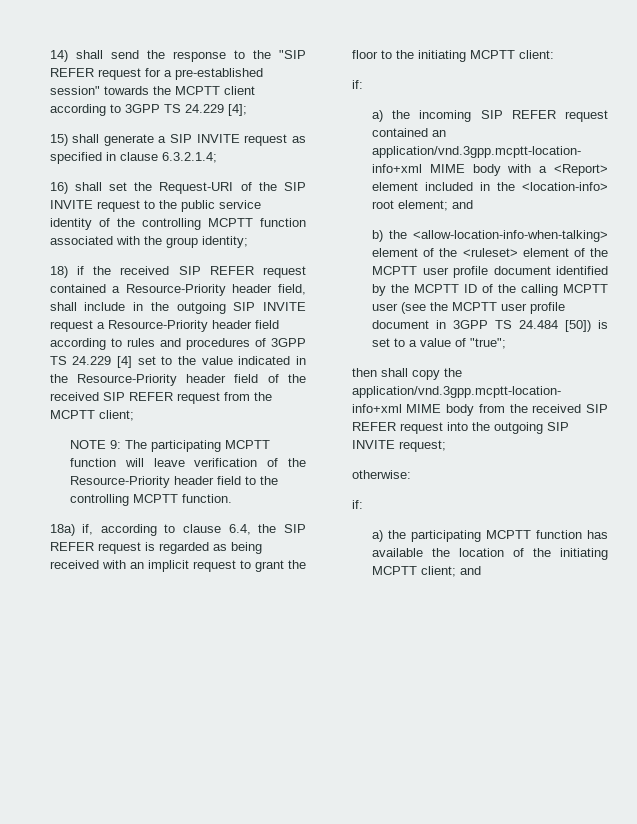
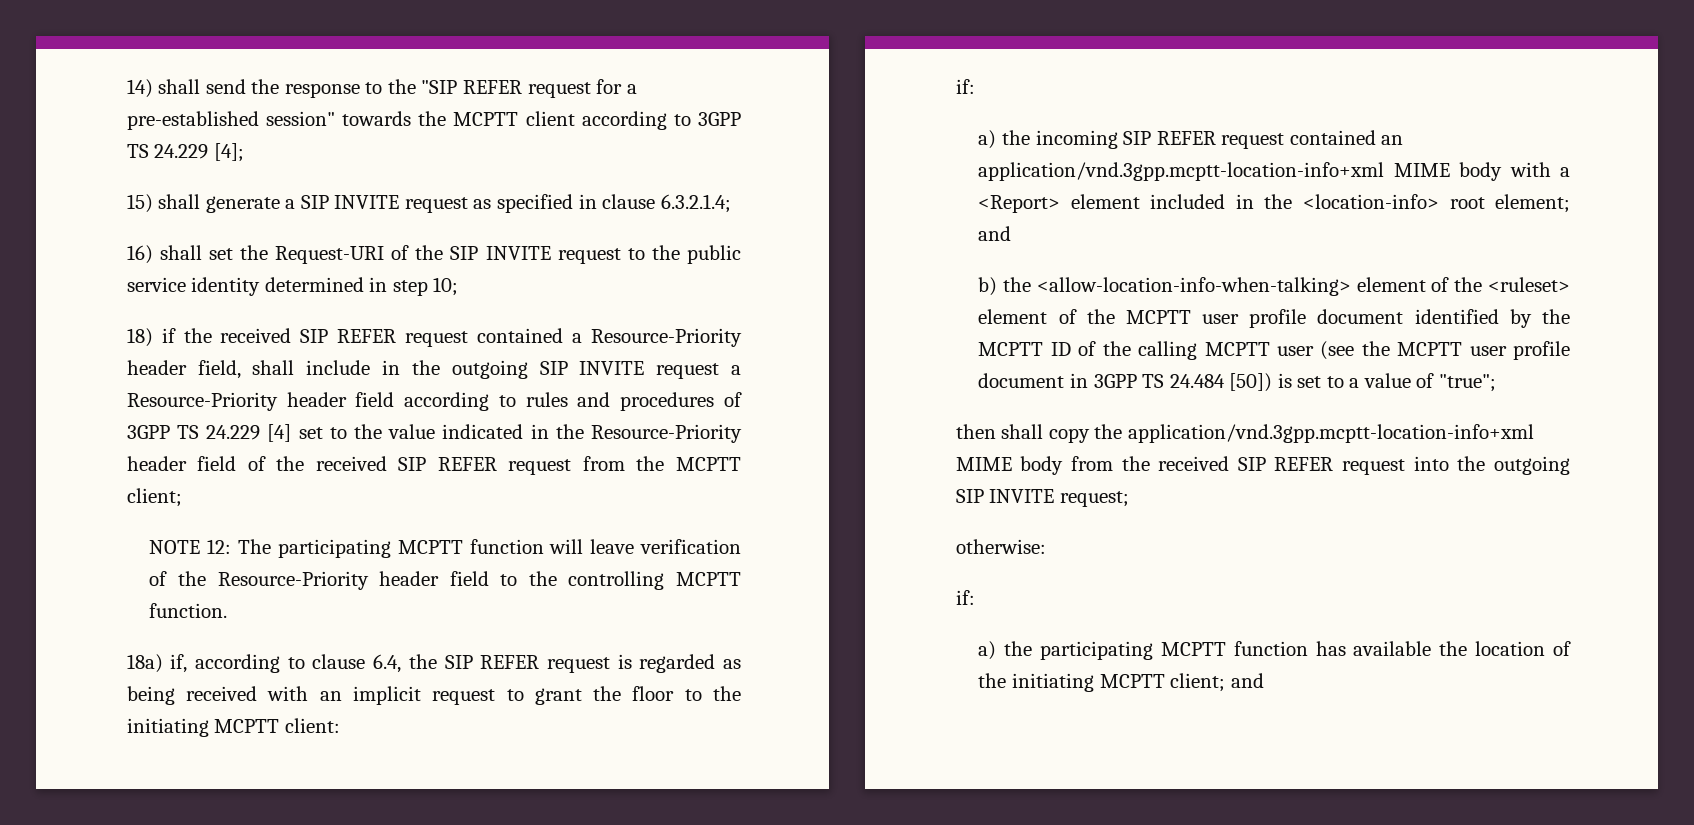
- 16) shall set the Request-URI of the SIP INVITE request to the public service identity of the controlling MCPTT function associated with the group identity;
+ 16) shall set the Request-URI of the SIP INVITE request to the public service identity determined in step 10;
- NOTE 9: The participating MCPTT function will leave verification of the Resource-Priority header field to the controlling MCPTT function.
+ NOTE 12: The participating MCPTT function will leave verification of the Resource-Priority header field to the controlling MCPTT function.

